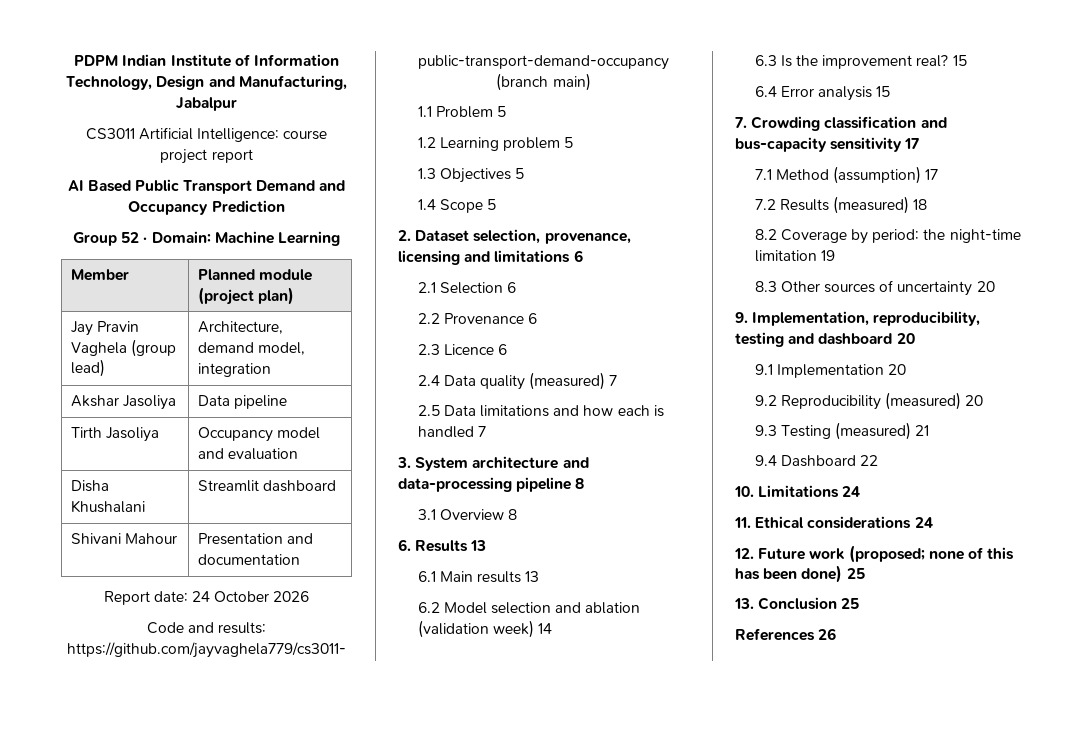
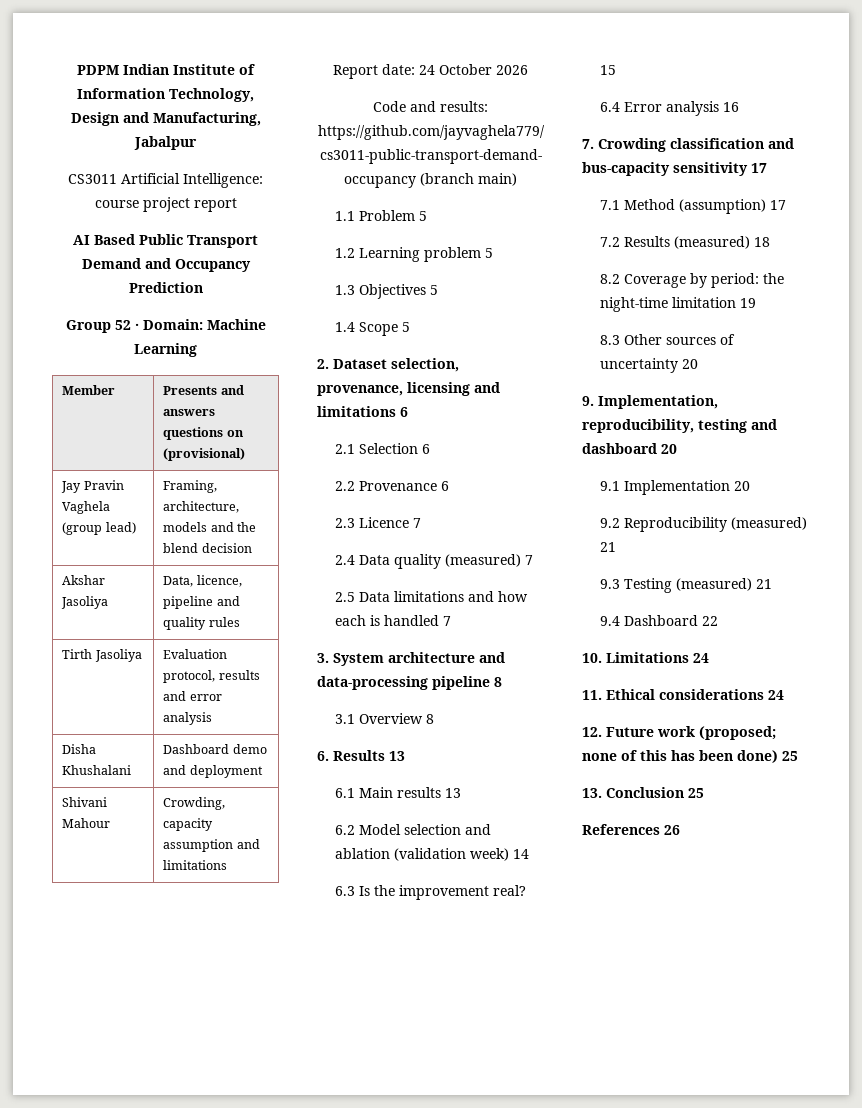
- Member | Planned module (project plan)
+ Member | Presents and answers questions on (provisional)
- Jay Pravin Vaghela (group lead) | Architecture, demand model, integration
+ Jay Pravin Vaghela (group lead) | Framing, architecture, models and the blend decision
- Akshar Jasoliya | Data pipeline
+ Akshar Jasoliya | Data, licence, pipeline and quality rules
- Tirth Jasoliya | Occupancy model and evaluation
- Disha Khushalani | Streamlit dashboard
- Shivani Mahour | Presentation and documentation
+ Tirth Jasoliya | Evaluation protocol, results and error analysis
+ Disha Khushalani | Dashboard demo and deployment
+ Shivani Mahour | Crowding, capacity assumption and limitations
- 2.3 Licence 6
+ 2.3 Licence 7
- 6.4 Error analysis 15
+ 6.4 Error analysis 16
- 9.2 Reproducibility (measured) 20
+ 9.2 Reproducibility (measured) 21

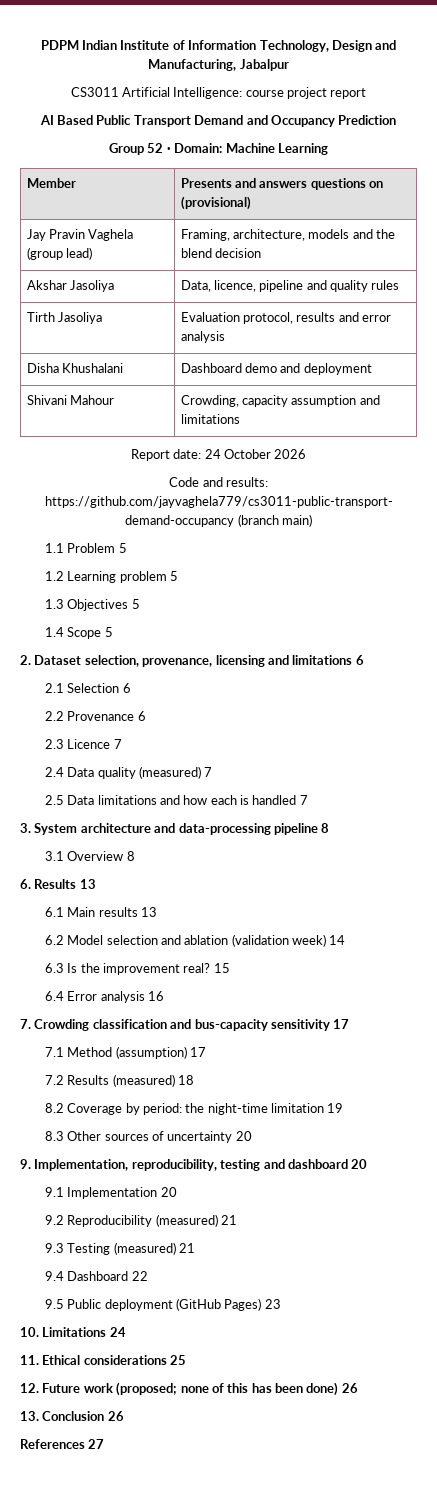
+ 9.5 Public deployment (GitHub Pages) 23
- 11. Ethical considerations 24
+ 11. Ethical considerations 25
- 12. Future work (proposed; none of this has been done) 25
+ 12. Future work (proposed; none of this has been done) 26
- 13. Conclusion 25
+ 13. Conclusion 26
- References 26
+ References 27

